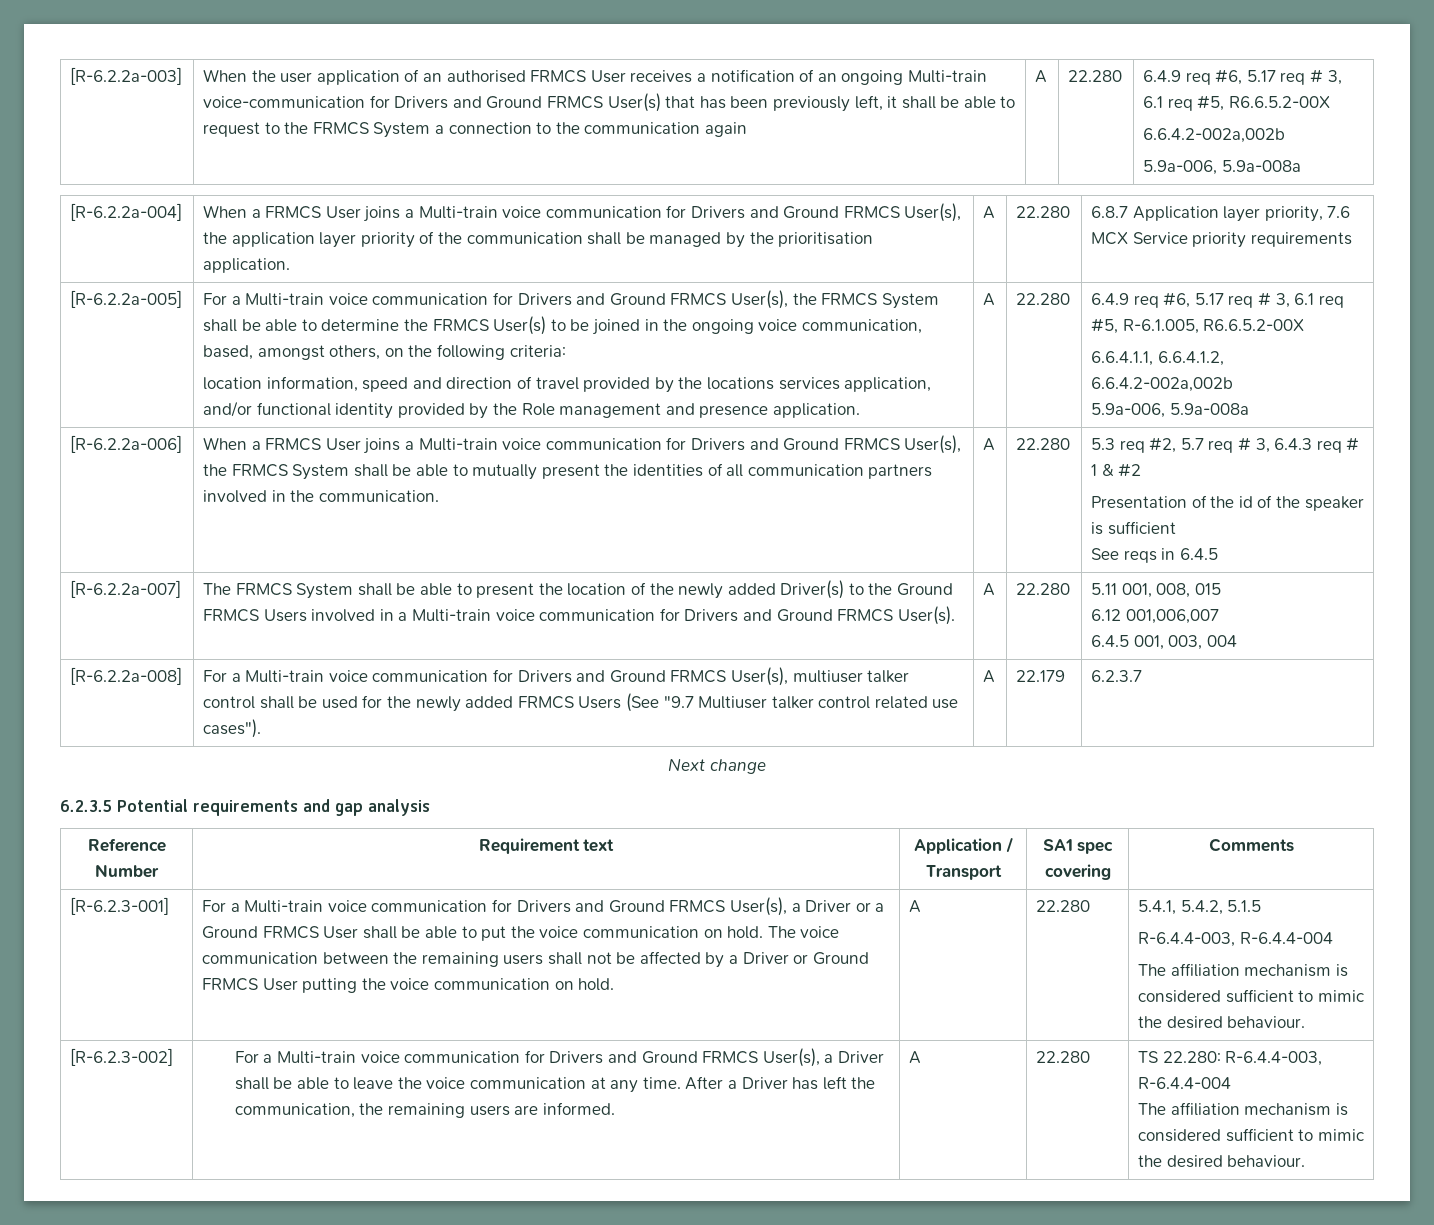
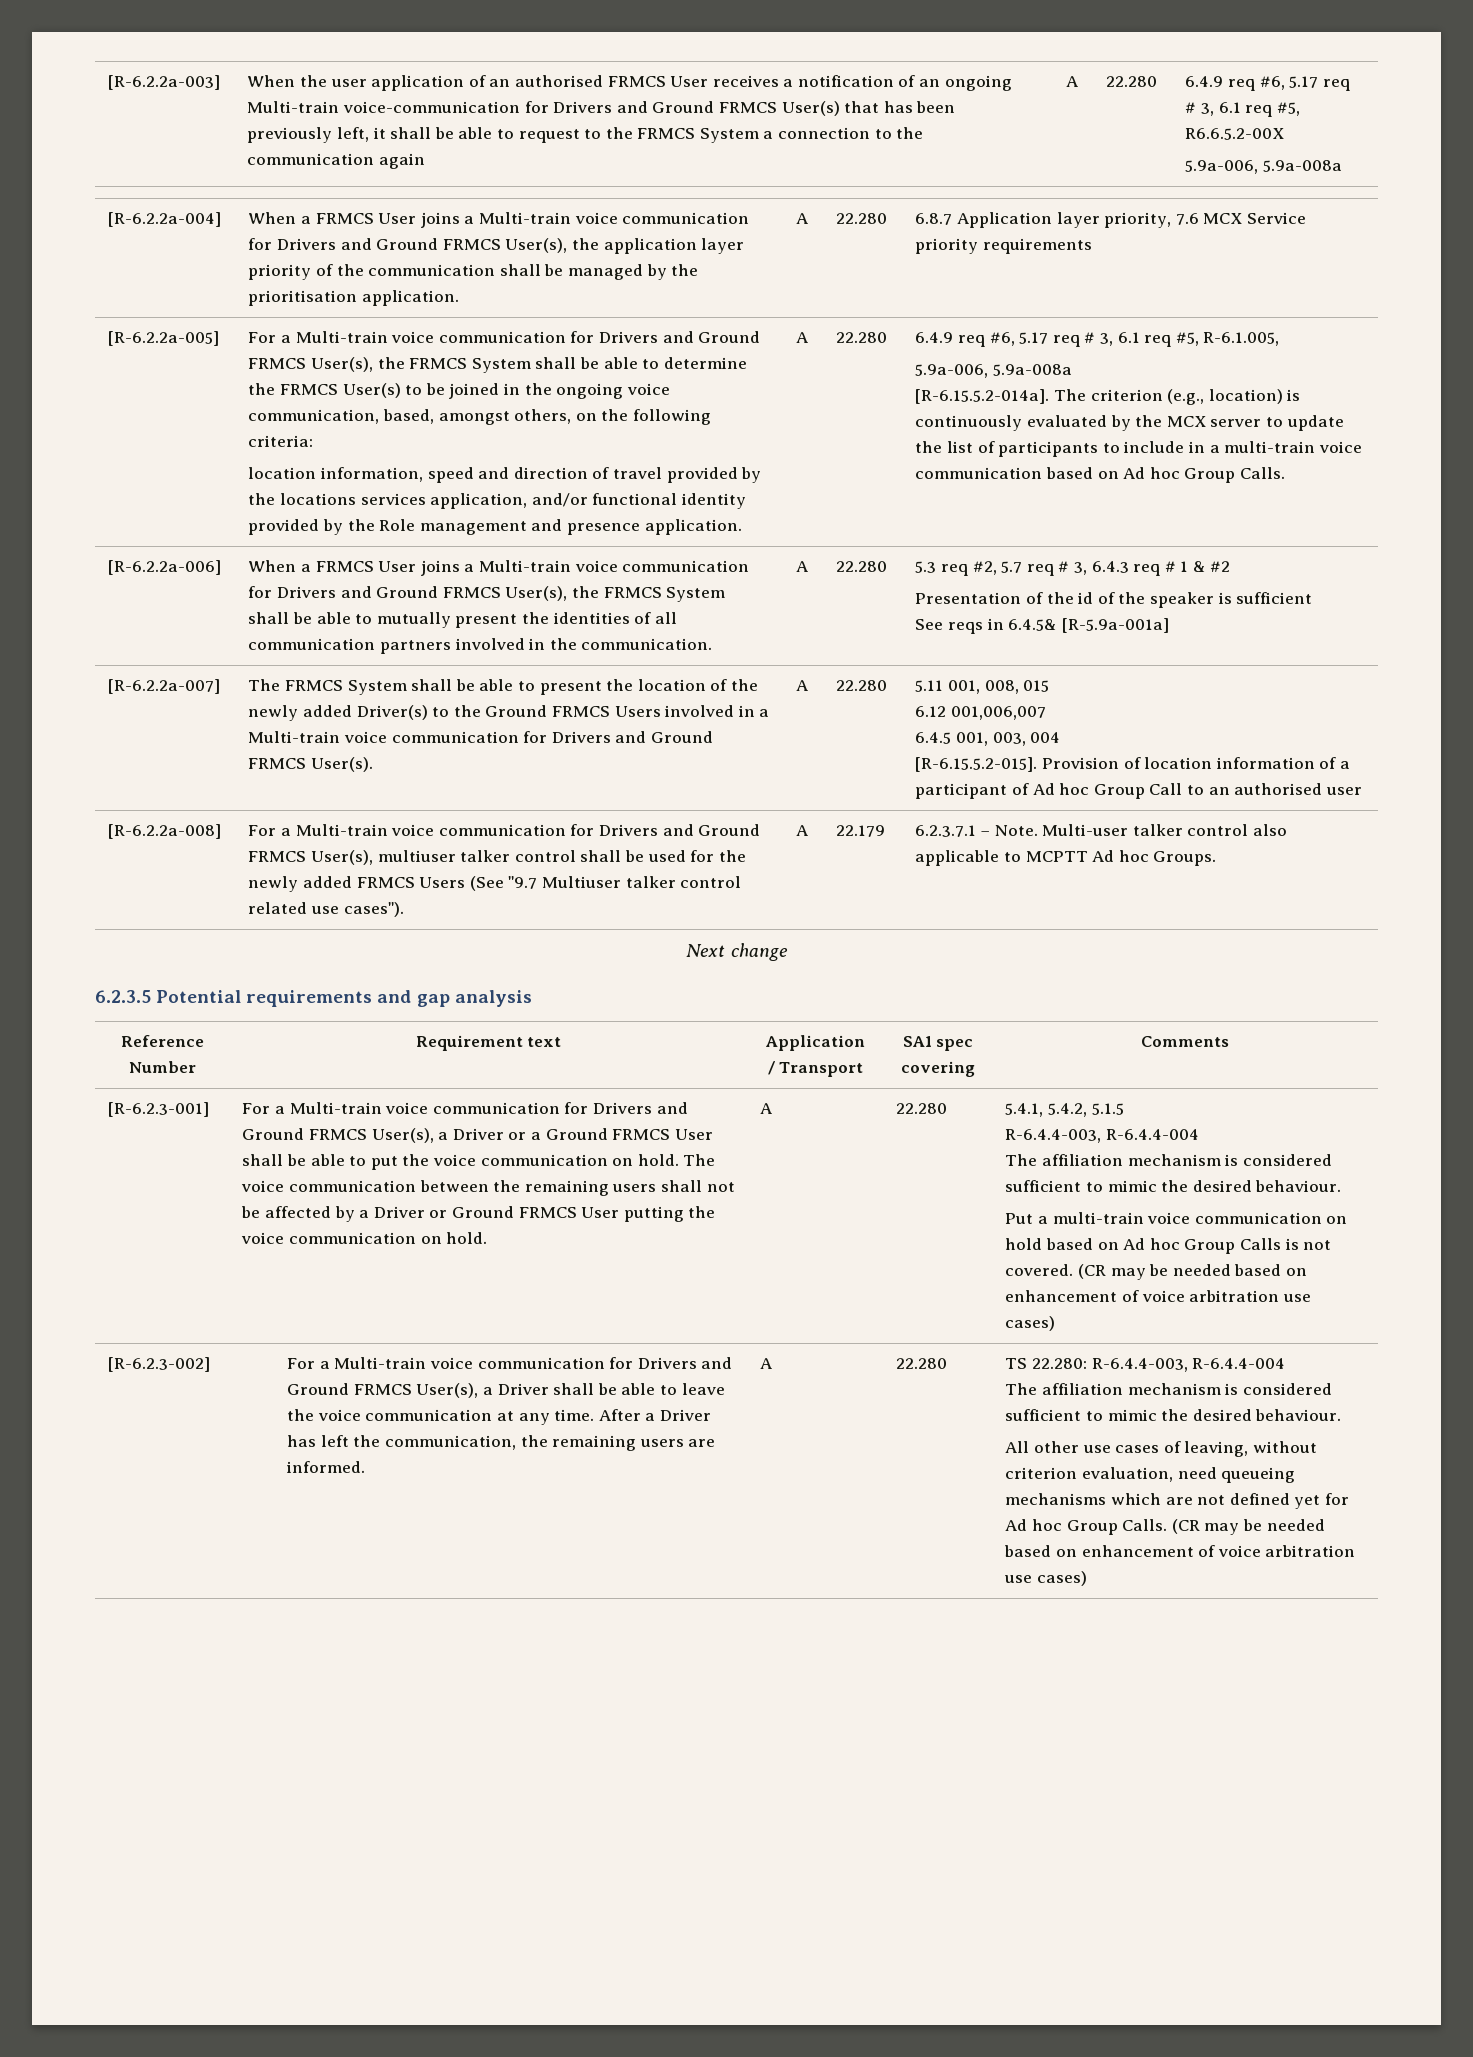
  6.4.9 req #6, 5.17 req # 3, 6.1 req #5, R6.6.5.2-00X
- 6.6.4.2-002a,002b
- 6.4.9 req #6, 5.17 req # 3, 6.1 req #5, R-6.1.005, R6.6.5.2-00X
- 6.6.4.1.1, 6.6.4.1.2, 6.6.4.2-002a,002b
+ 6.4.9 req #6, 5.17 req # 3, 6.1 req #5, R-6.1.005,
  5.9a-006, 5.9a-008a
+ [R-6.15.5.2-014a]. The criterion (e.g., location) is continuously evaluated by the MCX server to update the list of participants to include in a multi-train voice communication based on Ad hoc Group Calls.
- See reqs in 6.4.5
+ See reqs in 6.4.5& [R-5.9a-001a]
+ [R-6.15.5.2-015]. Provision of location information of a participant of Ad hoc Group Call to an authorised user
- 6.2.3.7
+ 6.2.3.7.1 – Note. Multi-user talker control also applicable to MCPTT Ad hoc Groups.
+ Put a multi-train voice communication on hold based on Ad hoc Group Calls is not covered. (CR may be needed based on enhancement of voice arbitration use cases)
+ All other use cases of leaving, without criterion evaluation, need queueing mechanisms which are not defined yet for Ad hoc Group Calls. (CR may be needed based on enhancement of voice arbitration use cases)

